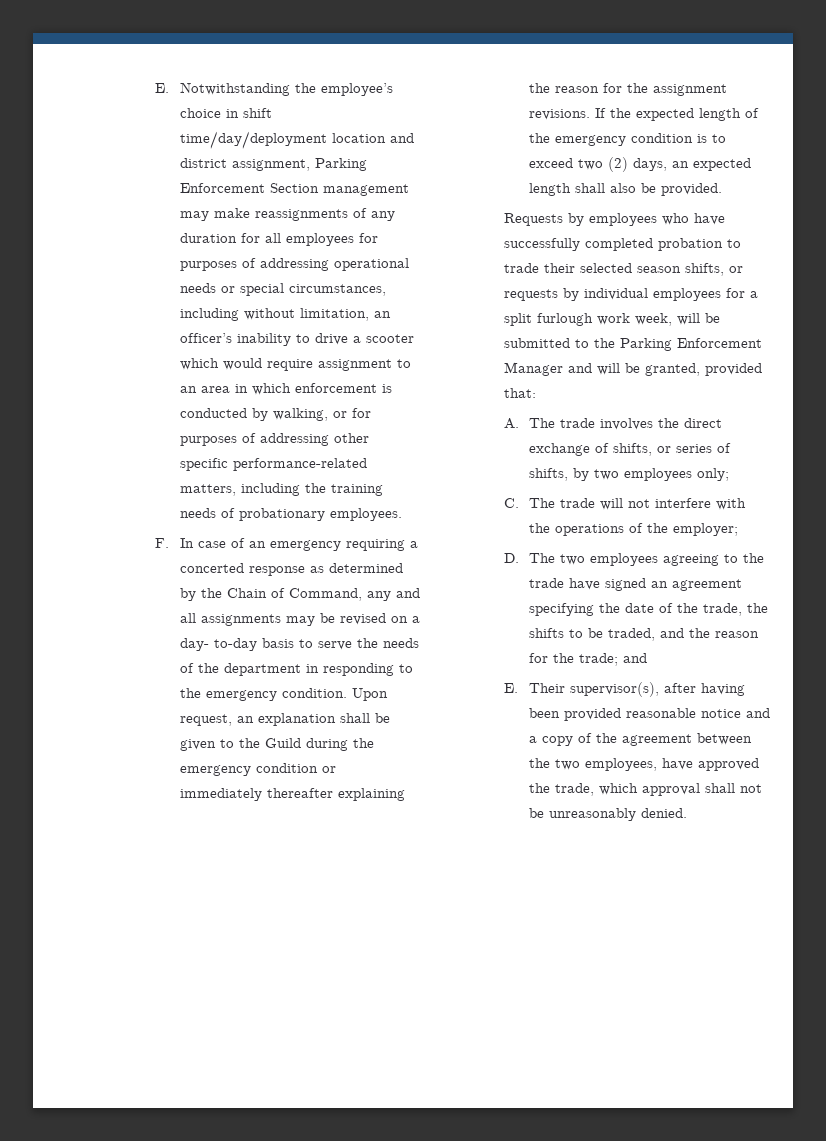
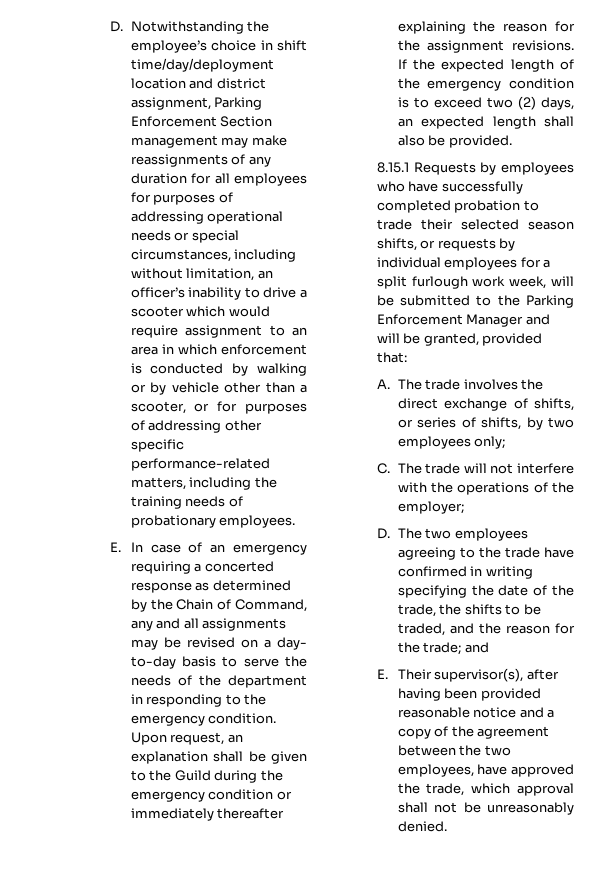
- E. Notwithstanding the employee’s choice in shift time/day/deployment location and district assignment, Parking Enforcement Section management may make reassignments of any duration for all employees for purposes of addressing operational needs or special circumstances, including without limitation, an officer’s inability to drive a scooter which would require assignment to an area in which enforcement is conducted by walking, or for purposes of addressing other specific performance-related matters, including the training needs of probationary employees.
+ D. Notwithstanding the employee’s choice in shift time/day/deployment location and district assignment, Parking Enforcement Section management may make reassignments of any duration for all employees for purposes of addressing operational needs or special circumstances, including without limitation, an officer’s inability to drive a scooter which would require assignment to an area in which enforcement is conducted by walking or by vehicle other than a scooter, or for purposes of addressing other specific performance-related matters, including the training needs of probationary employees.
- F. In case of an emergency requiring a concerted response as determined by the Chain of Command, any and all assignments may be revised on a day- to-day basis to serve the needs of the department in responding to the emergency condition.
+ E. In case of an emergency requiring a concerted response as determined by the Chain of Command, any and all assignments may be revised on a day- to-day basis to serve the needs of the department in responding to the emergency condition.
- Requests by employees who have successfully completed probation to trade their selected season shifts, or requests by individual employees for a split furlough work week, will be submitted to the Parking Enforcement Manager and will be granted, provided that:
+ 8.15.1 Requests by employees who have successfully completed probation to trade their selected season shifts, or requests by individual employees for a split furlough work week, will be submitted to the Parking Enforcement Manager and will be granted, provided that:
- D. The two employees agreeing to the trade have signed an agreement specifying the date of the trade, the shifts to be traded, and the reason for the trade; and
+ D. The two employees agreeing to the trade have confirmed in writing specifying the date of the trade, the shifts to be traded, and the reason for the trade; and

